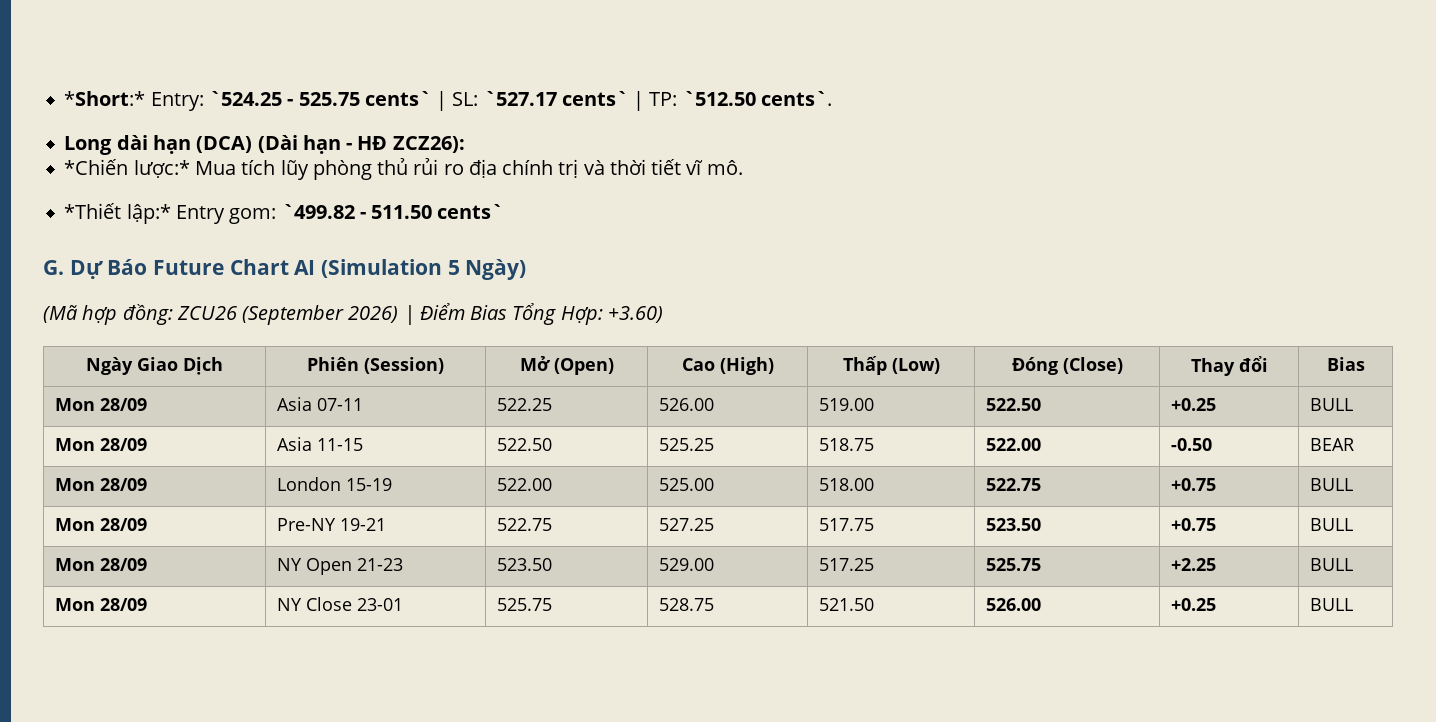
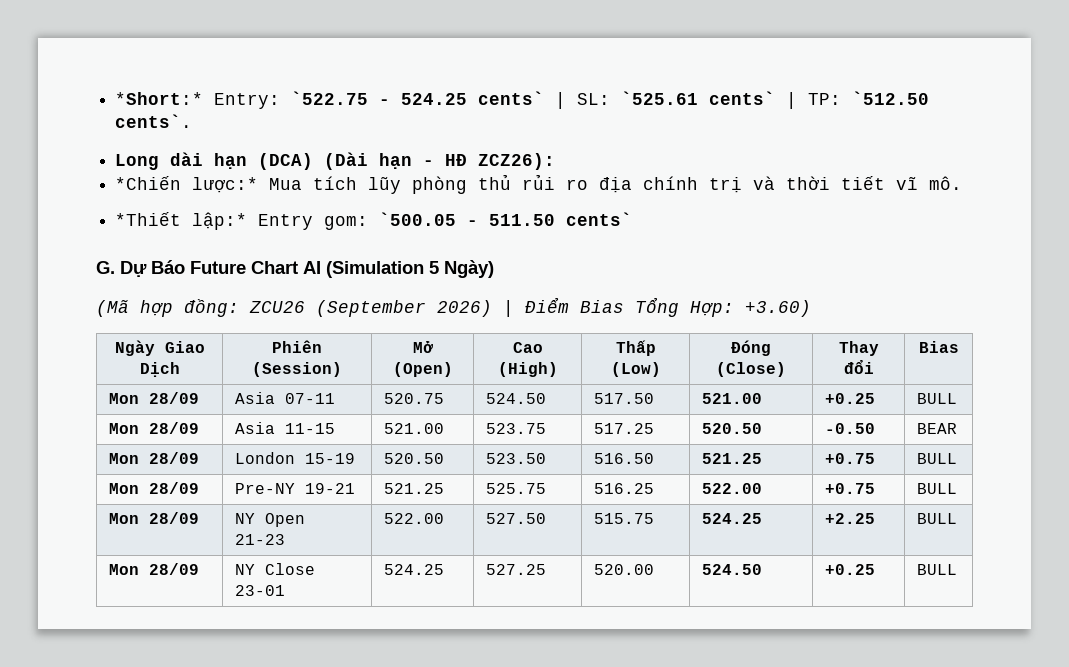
- *Short:* Entry: `524.25 - 525.75 cents` | SL: `527.17 cents` | TP: `512.50 cents`.
+ *Short:* Entry: `522.75 - 524.25 cents` | SL: `525.61 cents` | TP: `512.50 cents`.
- *Thiết lập:* Entry gom: `499.82 - 511.50 cents`
+ *Thiết lập:* Entry gom: `500.05 - 511.50 cents`
- Mon 28/09 | Asia 07-11 | 522.25 | 526.00 | 519.00 | 522.50 | +0.25 | BULL
+ Mon 28/09 | Asia 07-11 | 520.75 | 524.50 | 517.50 | 521.00 | +0.25 | BULL
- Mon 28/09 | Asia 11-15 | 522.50 | 525.25 | 518.75 | 522.00 | -0.50 | BEAR
+ Mon 28/09 | Asia 11-15 | 521.00 | 523.75 | 517.25 | 520.50 | -0.50 | BEAR
- Mon 28/09 | London 15-19 | 522.00 | 525.00 | 518.00 | 522.75 | +0.75 | BULL
+ Mon 28/09 | London 15-19 | 520.50 | 523.50 | 516.50 | 521.25 | +0.75 | BULL
- Mon 28/09 | Pre-NY 19-21 | 522.75 | 527.25 | 517.75 | 523.50 | +0.75 | BULL
+ Mon 28/09 | Pre-NY 19-21 | 521.25 | 525.75 | 516.25 | 522.00 | +0.75 | BULL
- Mon 28/09 | NY Open 21-23 | 523.50 | 529.00 | 517.25 | 525.75 | +2.25 | BULL
+ Mon 28/09 | NY Open 21-23 | 522.00 | 527.50 | 515.75 | 524.25 | +2.25 | BULL
- Mon 28/09 | NY Close 23-01 | 525.75 | 528.75 | 521.50 | 526.00 | +0.25 | BULL
+ Mon 28/09 | NY Close 23-01 | 524.25 | 527.25 | 520.00 | 524.50 | +0.25 | BULL

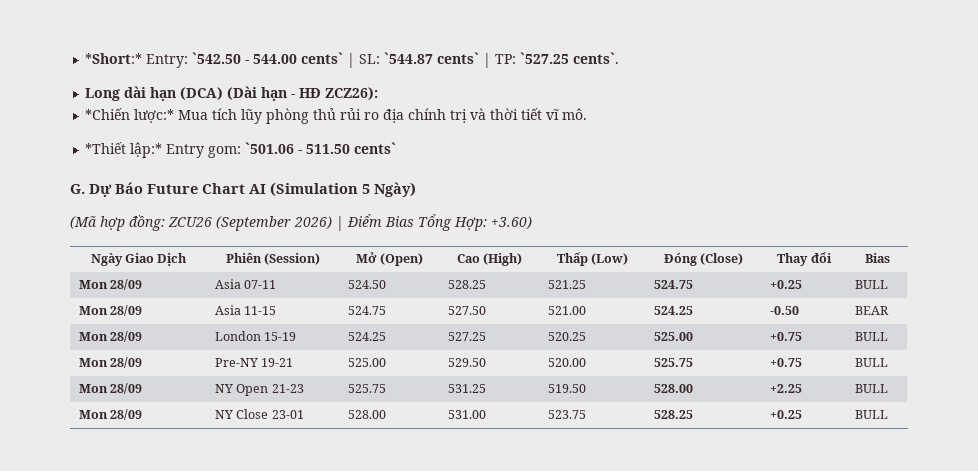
- *Short:* Entry: `522.75 - 524.25 cents` | SL: `525.61 cents` | TP: `512.50 cents`.
+ *Short:* Entry: `542.50 - 544.00 cents` | SL: `544.87 cents` | TP: `527.25 cents`.
- *Thiết lập:* Entry gom: `500.05 - 511.50 cents`
+ *Thiết lập:* Entry gom: `501.06 - 511.50 cents`
- Mon 28/09 | Asia 07-11 | 520.75 | 524.50 | 517.50 | 521.00 | +0.25 | BULL
+ Mon 28/09 | Asia 07-11 | 524.50 | 528.25 | 521.25 | 524.75 | +0.25 | BULL
- Mon 28/09 | Asia 11-15 | 521.00 | 523.75 | 517.25 | 520.50 | -0.50 | BEAR
+ Mon 28/09 | Asia 11-15 | 524.75 | 527.50 | 521.00 | 524.25 | -0.50 | BEAR
- Mon 28/09 | London 15-19 | 520.50 | 523.50 | 516.50 | 521.25 | +0.75 | BULL
+ Mon 28/09 | London 15-19 | 524.25 | 527.25 | 520.25 | 525.00 | +0.75 | BULL
- Mon 28/09 | Pre-NY 19-21 | 521.25 | 525.75 | 516.25 | 522.00 | +0.75 | BULL
+ Mon 28/09 | Pre-NY 19-21 | 525.00 | 529.50 | 520.00 | 525.75 | +0.75 | BULL
- Mon 28/09 | NY Open 21-23 | 522.00 | 527.50 | 515.75 | 524.25 | +2.25 | BULL
+ Mon 28/09 | NY Open 21-23 | 525.75 | 531.25 | 519.50 | 528.00 | +2.25 | BULL
- Mon 28/09 | NY Close 23-01 | 524.25 | 527.25 | 520.00 | 524.50 | +0.25 | BULL
+ Mon 28/09 | NY Close 23-01 | 528.00 | 531.00 | 523.75 | 528.25 | +0.25 | BULL

